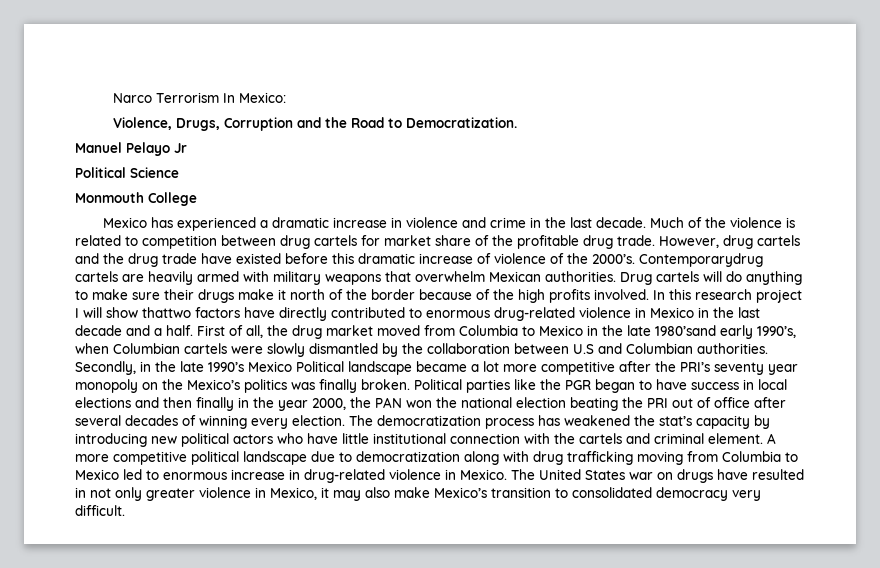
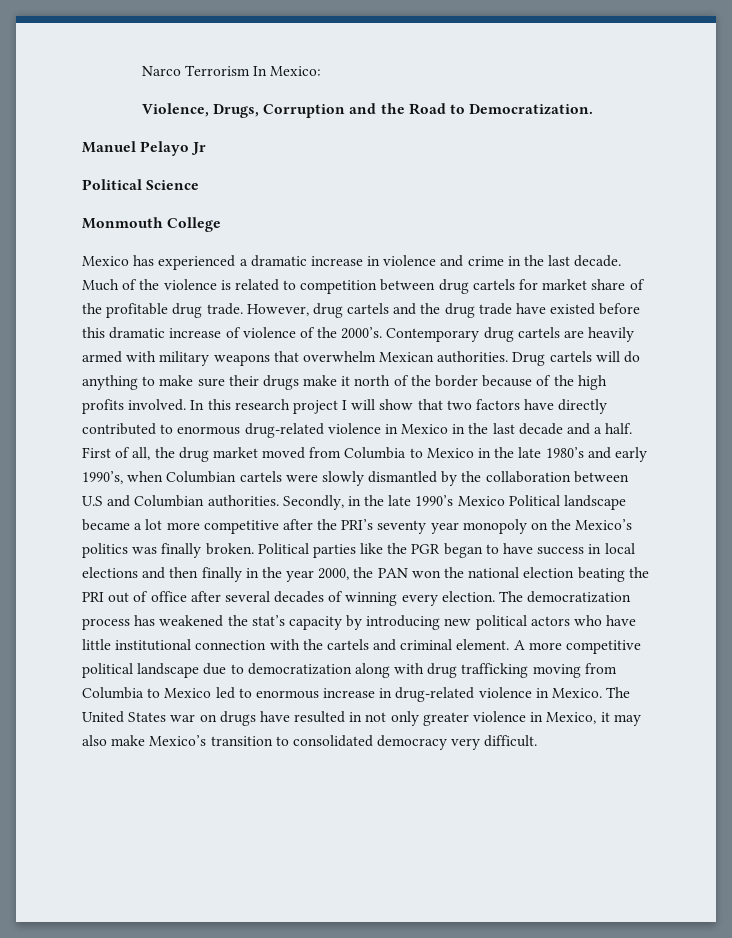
- Contemporarydrug cartels are heavily armed with military weapons that overwhelm Mexican authorities.
+ Contemporary drug cartels are heavily armed with military weapons that overwhelm Mexican authorities.
- In this research project I will show thattwo factors have directly contributed to enormous drug-related violence in Mexico in the last decade and a half.
+ In this research project I will show that two factors have directly contributed to enormous drug-related violence in Mexico in the last decade and a half.
- First of all, the drug market moved from Columbia to Mexico in the late 1980’sand early 1990’s, when Columbian cartels were slowly dismantled by the collaboration between U.S and Columbian authorities.
+ First of all, the drug market moved from Columbia to Mexico in the late 1980’s and early 1990’s, when Columbian cartels were slowly dismantled by the collaboration between U.S and Columbian authorities.

